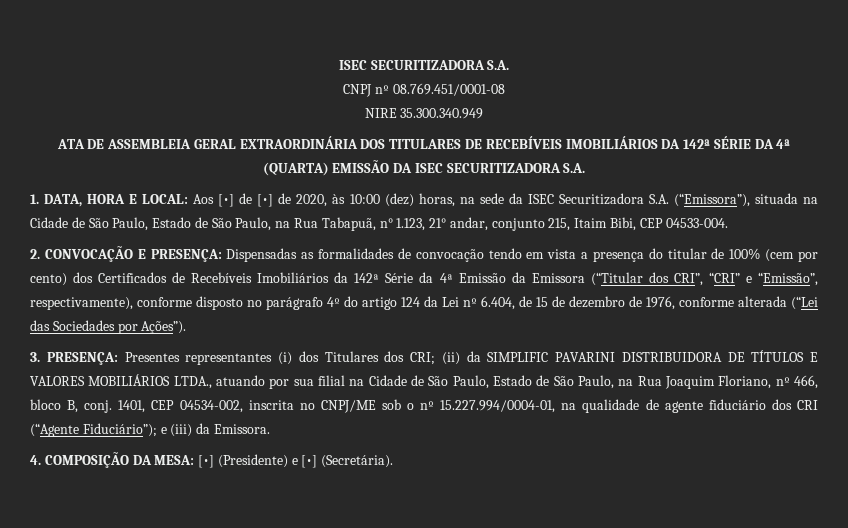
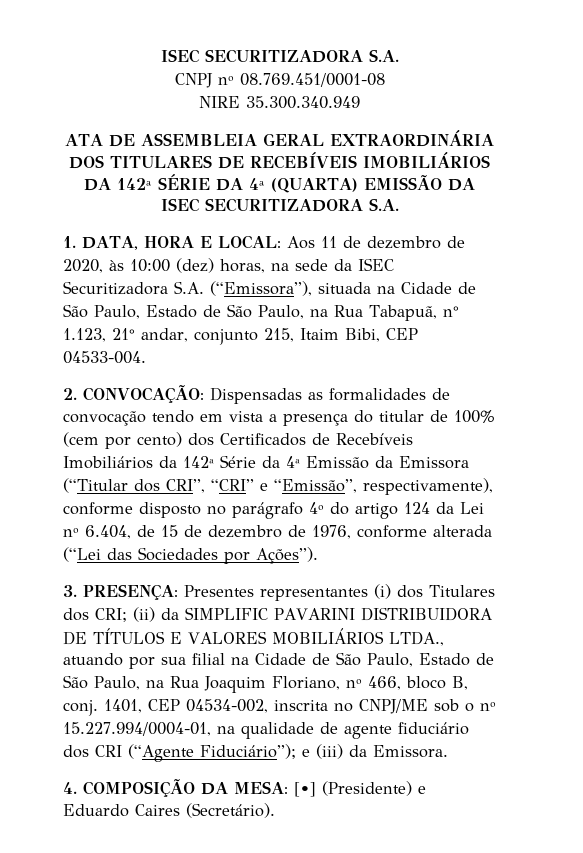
- 1. DATA, HORA E LOCAL: Aos [•] de [•] de 2020, às 10:00 (dez) horas, na sede da ISEC Securitizadora S.A. (“Emissora”), situada na Cidade de São Paulo, Estado de São Paulo, na Rua Tabapuã, n° 1.123, 21° andar, conjunto 215, Itaim Bibi, CEP 04533-004.
+ 1. DATA, HORA E LOCAL: Aos 11 de dezembro de 2020, às 10:00 (dez) horas, na sede da ISEC Securitizadora S.A. (“Emissora”), situada na Cidade de São Paulo, Estado de São Paulo, na Rua Tabapuã, n° 1.123, 21° andar, conjunto 215, Itaim Bibi, CEP 04533-004.
- 2. CONVOCAÇÃO E PRESENÇA:
+ 2. CONVOCAÇÃO:
- 4. COMPOSIÇÃO DA MESA: [•] (Presidente) e [•] (Secretária).
+ 4. COMPOSIÇÃO DA MESA: [•] (Presidente) e Eduardo Caires (Secretário).

